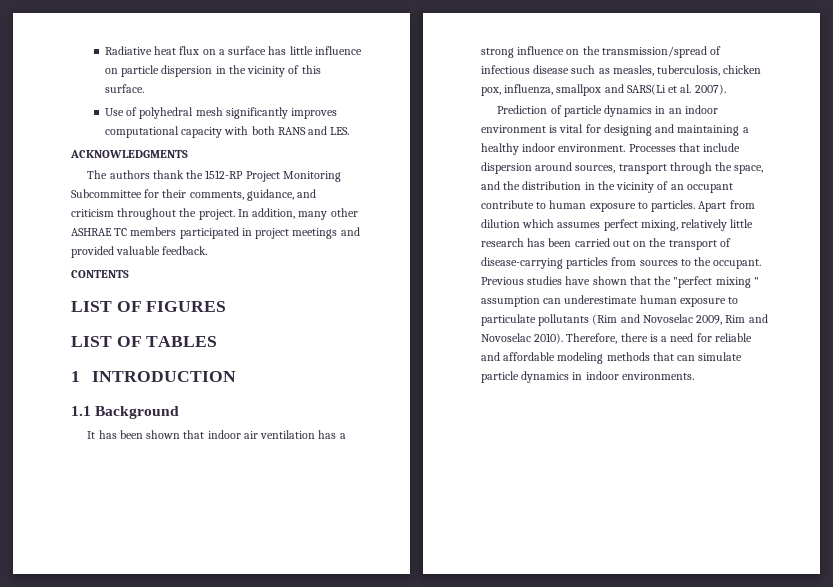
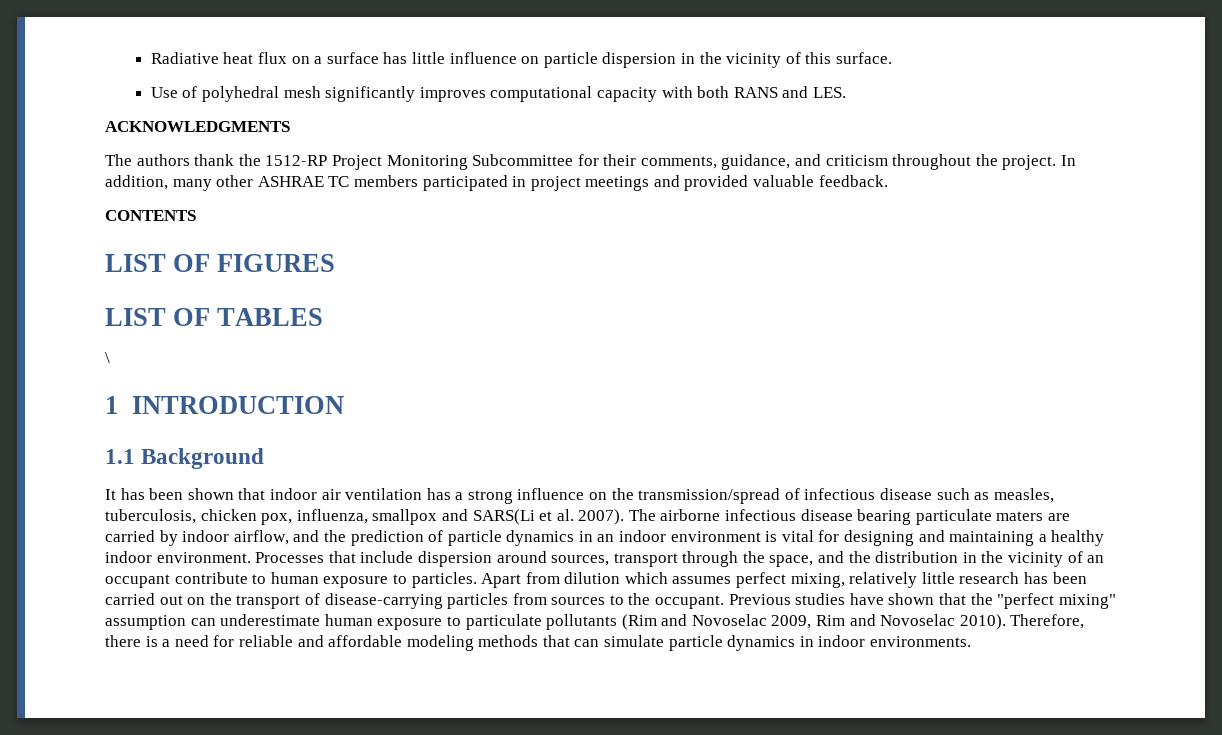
+ \
- It has been shown that indoor air ventilation has a strong influence on the transmission/spread of infectious disease such as measles, tuberculosis, chicken pox, influenza, smallpox and SARS(Li et al. 2007).
- Prediction of particle dynamics in an indoor environment is vital for designing and maintaining a healthy indoor environment.
+ It has been shown that indoor air ventilation has a strong influence on the transmission/spread of infectious disease such as measles, tuberculosis, chicken pox, influenza, smallpox and SARS(Li et al. 2007). The airborne infectious disease bearing particulate maters are carried by indoor airflow, and the prediction of particle dynamics in an indoor environment is vital for designing and maintaining a healthy indoor environment.
- Previous studies have shown that the "perfect mixing " assumption can underestimate human exposure to particulate pollutants (Rim and Novoselac 2009, Rim and Novoselac 2010).
+ Previous studies have shown that the "perfect mixing" assumption can underestimate human exposure to particulate pollutants (Rim and Novoselac 2009, Rim and Novoselac 2010).

